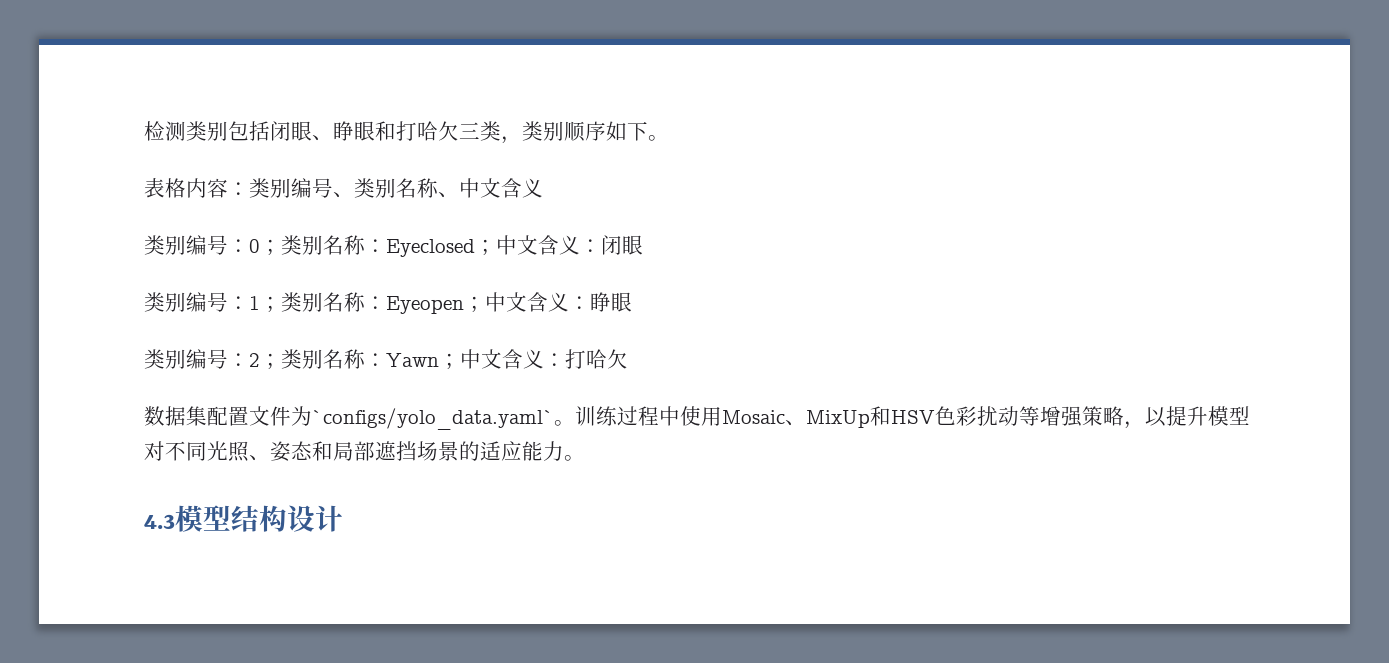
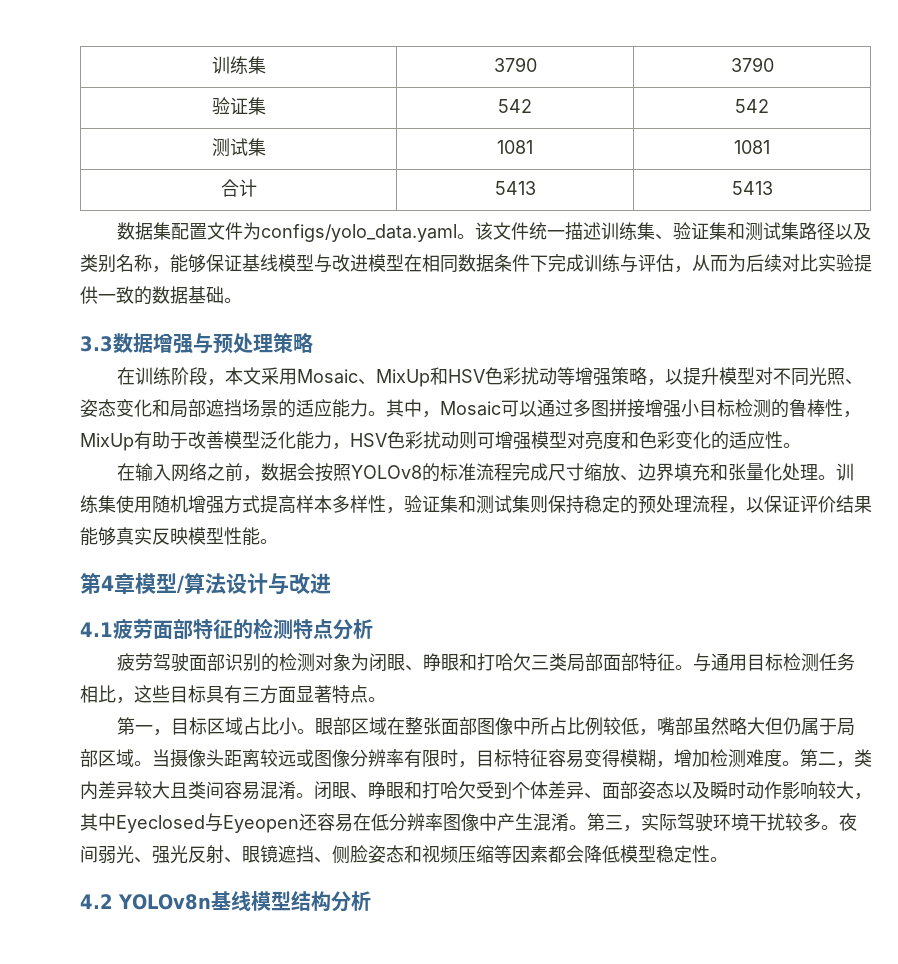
- 检测类别包括闭眼、睁眼和打哈欠三类，类别顺序如下。
- 表格内容：类别编号、类别名称、中文含义
- 类别编号：0；类别名称：Eyeclosed；中文含义：闭眼
- 类别编号：1；类别名称：Eyeopen；中文含义：睁眼
- 类别编号：2；类别名称：Yawn；中文含义：打哈欠
- 数据集配置文件为`configs/yolo_data.yaml`。训练过程中使用Mosaic、MixUp和HSV色彩扰动等增强策略，以提升模型对不同光照、姿态和局部遮挡场景的适应能力。
- 4.3模型结构设计
+ 训练集 | 3790 | 3790
+ 验证集 | 542 | 542
+ 测试集 | 1081 | 1081
+ 合计 | 5413 | 5413
+ 数据集配置文件为configs/yolo_data.yaml。该文件统一描述训练集、验证集和测试集路径以及类别名称，能够保证基线模型与改进模型在相同数据条件下完成训练与评估，从而为后续对比实验提供一致的数据基础。
+ 3.3数据增强与预处理策略
+ 在训练阶段，本文采用Mosaic、MixUp和HSV色彩扰动等增强策略，以提升模型对不同光照、姿态变化和局部遮挡场景的适应能力。其中，Mosaic可以通过多图拼接增强小目标检测的鲁棒性，MixUp有助于改善模型泛化能力，HSV色彩扰动则可增强模型对亮度和色彩变化的适应性。
+ 在输入网络之前，数据会按照YOLOv8的标准流程完成尺寸缩放、边界填充和张量化处理。训练集使用随机增强方式提高样本多样性，验证集和测试集则保持稳定的预处理流程，以保证评价结果能够真实反映模型性能。
+ 第4章模型/算法设计与改进
+ 4.1疲劳面部特征的检测特点分析
+ 疲劳驾驶面部识别的检测对象为闭眼、睁眼和打哈欠三类局部面部特征。与通用目标检测任务相比，这些目标具有三方面显著特点。
+ 第一，目标区域占比小。眼部区域在整张面部图像中所占比例较低，嘴部虽然略大但仍属于局部区域。当摄像头距离较远或图像分辨率有限时，目标特征容易变得模糊，增加检测难度。第二，类内差异较大且类间容易混淆。闭眼、睁眼和打哈欠受到个体差异、面部姿态以及瞬时动作影响较大，其中Eyeclosed与Eyeopen还容易在低分辨率图像中产生混淆。第三，实际驾驶环境干扰较多。夜间弱光、强光反射、眼镜遮挡、侧脸姿态和视频压缩等因素都会降低模型稳定性。
+ 4.2 YOLOv8n基线模型结构分析

